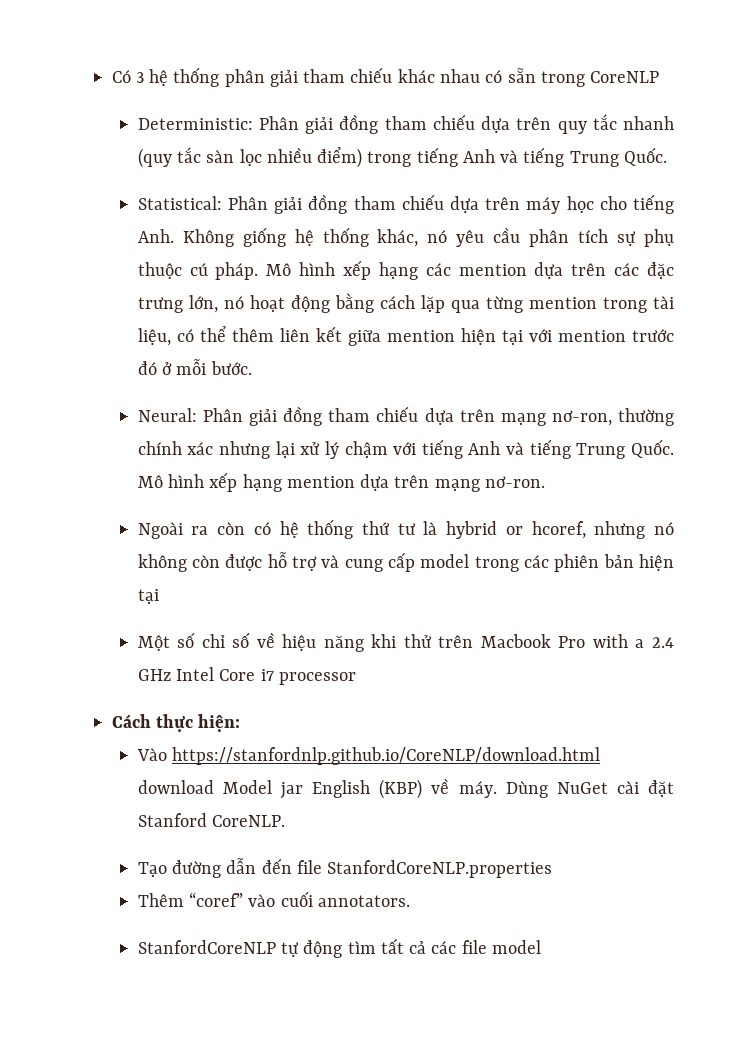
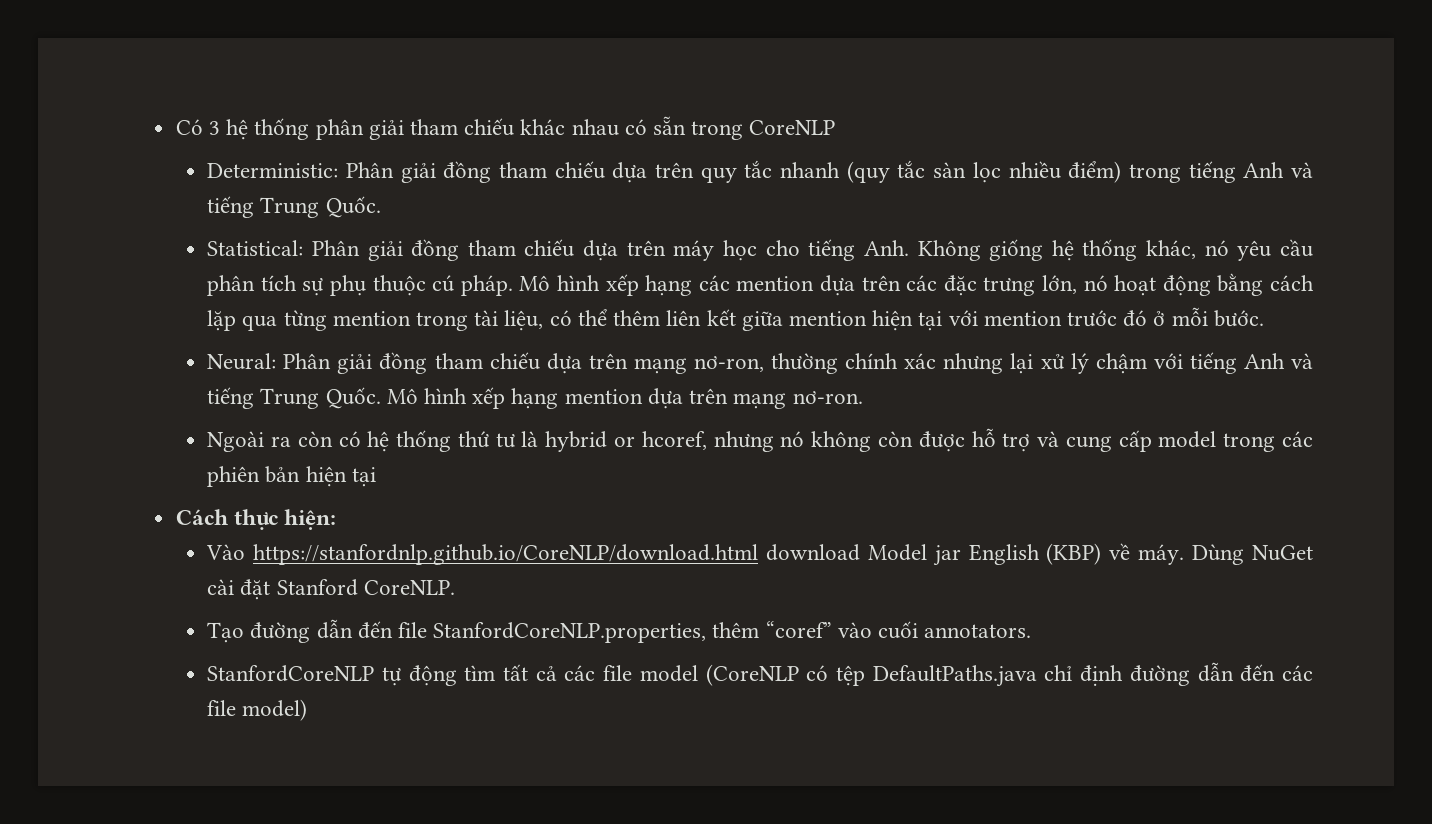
- Một số chỉ số về hiệu năng khi thử trên Macbook Pro with a 2.4 GHz Intel Core i7 processor
- Tạo đường dẫn đến file StanfordCoreNLP.properties
- Thêm “coref” vào cuối annotators.
+ Tạo đường dẫn đến file StanfordCoreNLP.properties, thêm “coref” vào cuối annotators.
- StanfordCoreNLP tự động tìm tất cả các file model
+ StanfordCoreNLP tự động tìm tất cả các file model (CoreNLP có tệp DefaultPaths.java chỉ định đường dẫn đến các file model)

